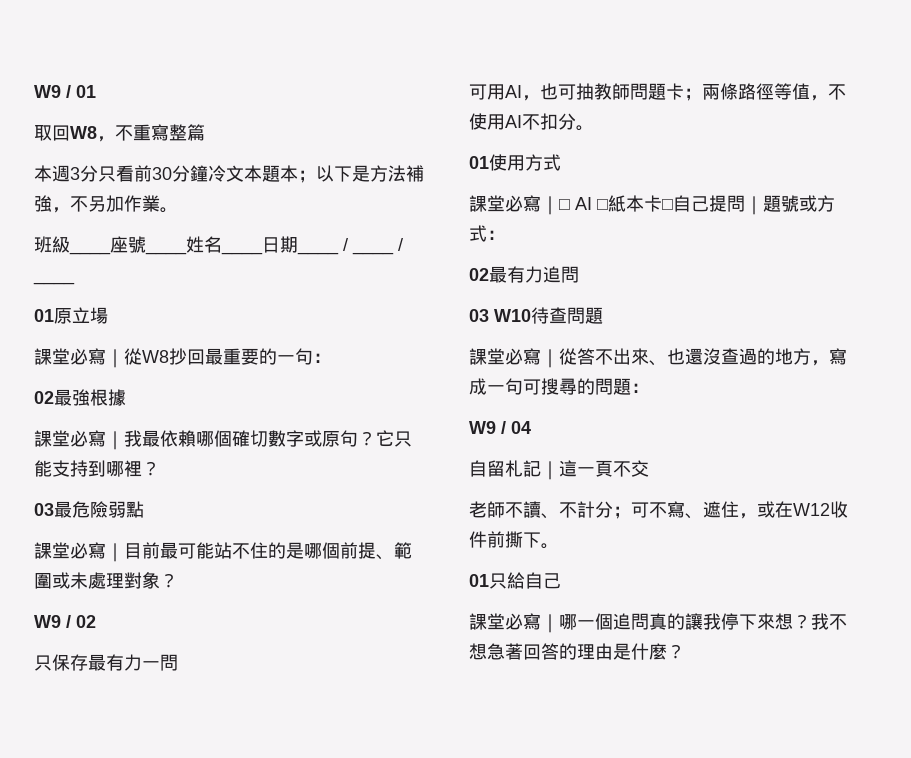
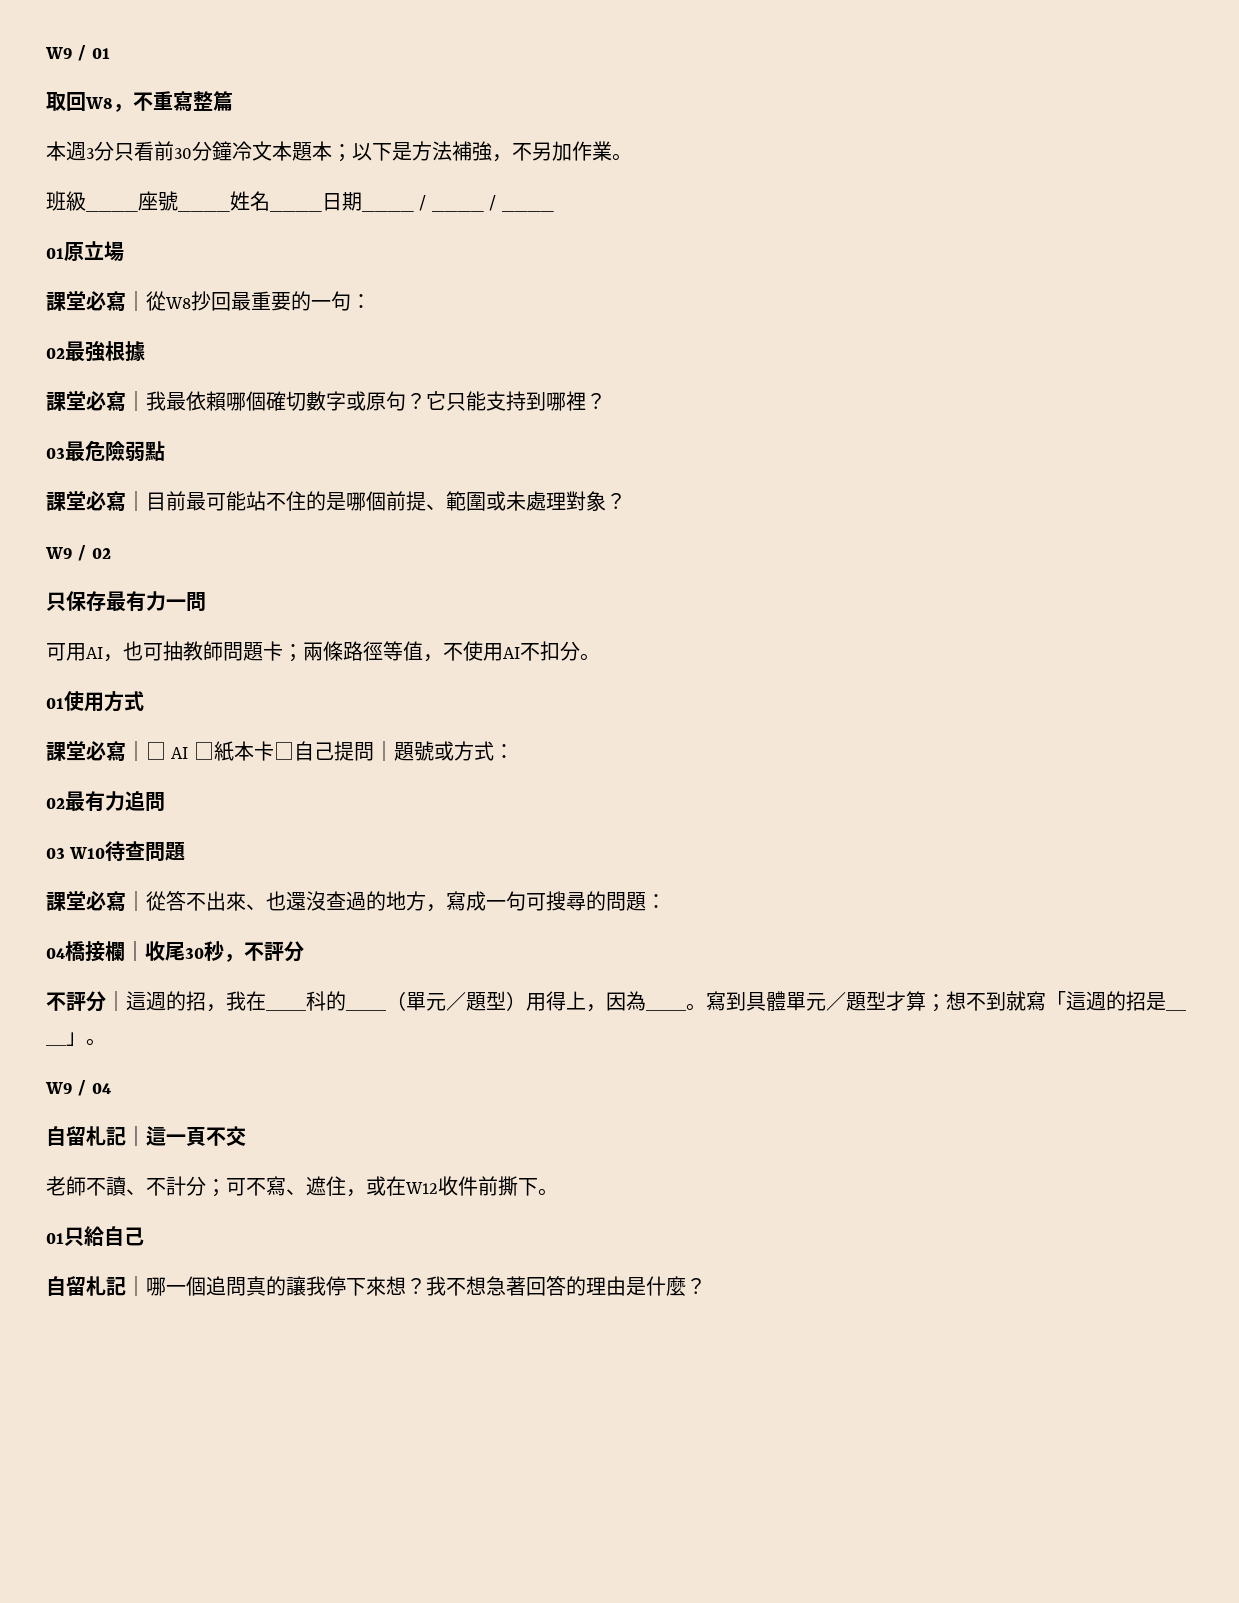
+ 04橋接欄｜收尾30秒，不評分
+ 不評分｜這週的招，我在＿＿科的＿＿（單元／題型）用得上，因為＿＿。寫到具體單元／題型才算；想不到就寫「這週的招是＿＿」。
- 課堂必寫｜哪一個追問真的讓我停下來想？
+ 自留札記｜哪一個追問真的讓我停下來想？

